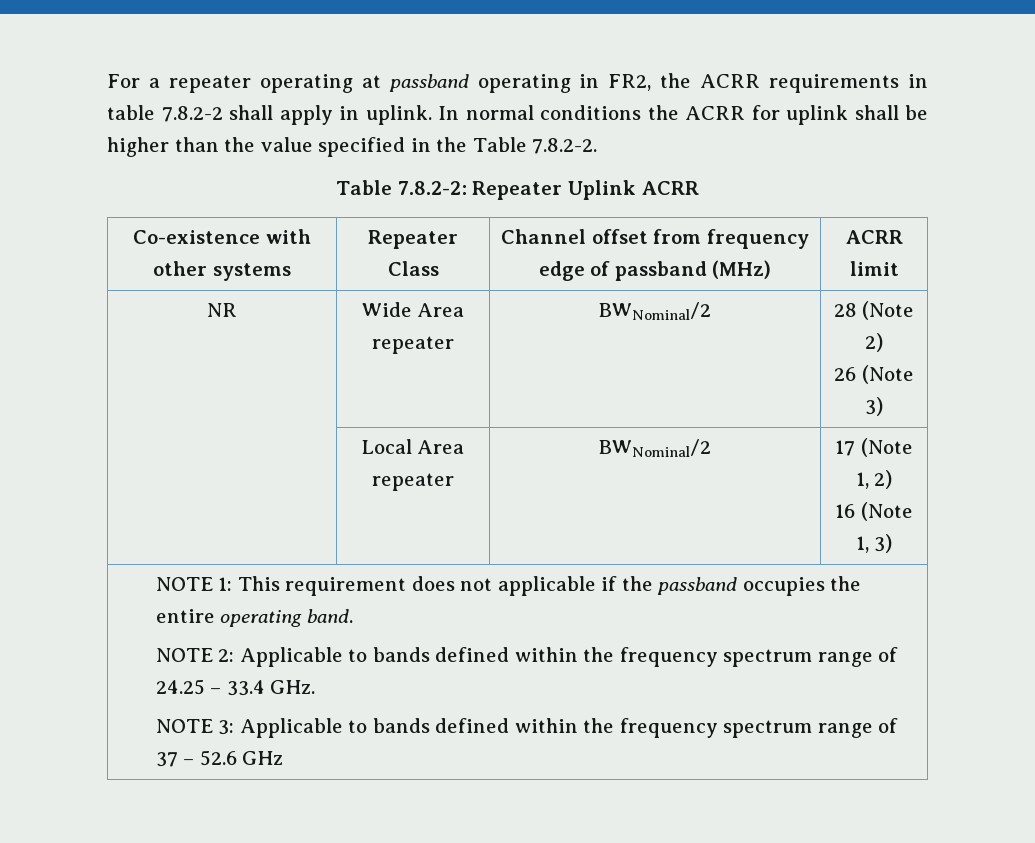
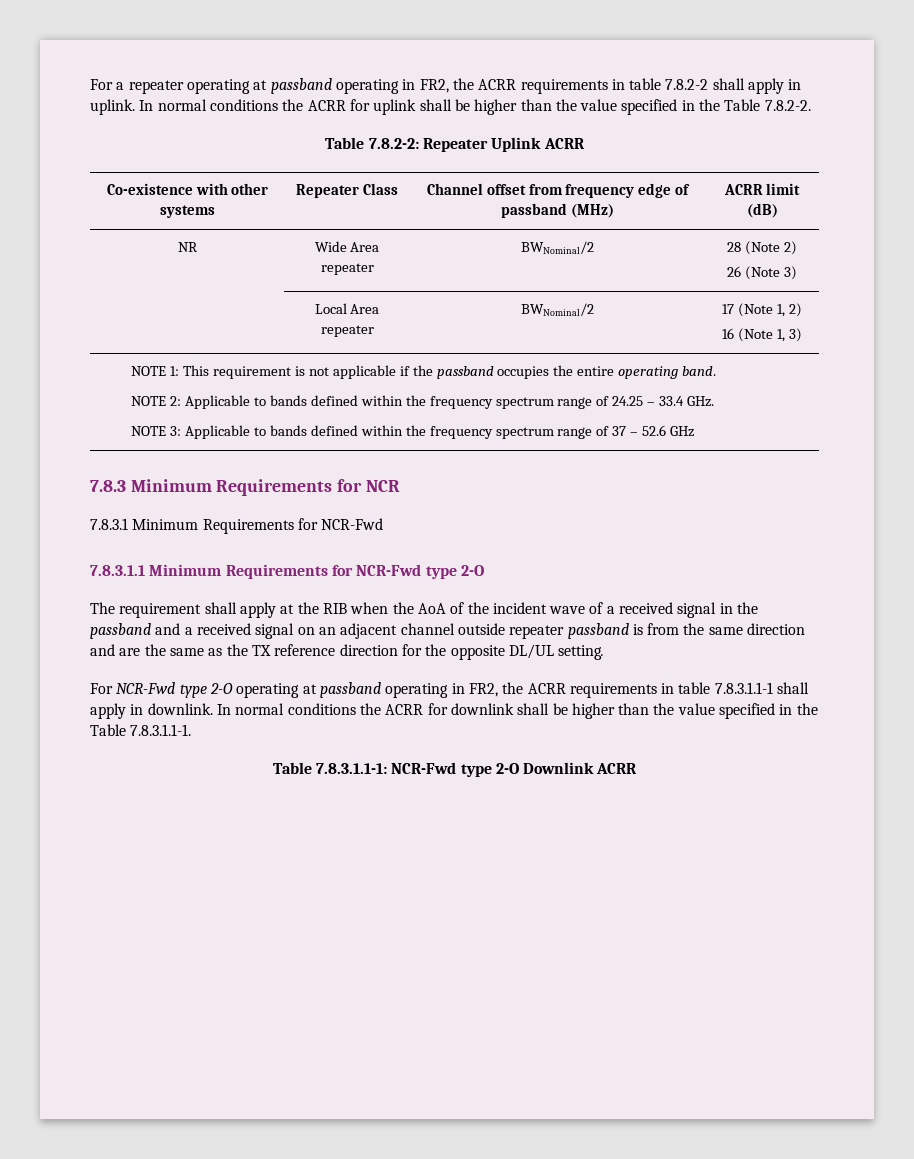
- Co-existence with other systems | Repeater Class | Channel offset from frequency edge of passband (MHz) | ACRR limit
+ Co-existence with other systems | Repeater Class | Channel offset from frequency edge of passband (MHz) | ACRR limit (dB)
- NOTE 1: This requirement does not applicable if the passband occupies the entire operating band.
+ NOTE 1: This requirement is not applicable if the passband occupies the entire operating band.
+ 7.8.3 Minimum Requirements for NCR
+ 7.8.3.1 Minimum Requirements for NCR-Fwd
+ 7.8.3.1.1 Minimum Requirements for NCR-Fwd type 2-O
+ The requirement shall apply at the RIB when the AoA of the incident wave of a received signal in the passband and a received signal on an adjacent channel outside repeater passband is from the same direction and are the same as the TX reference direction for the opposite DL/UL setting.
+ For NCR-Fwd type 2-O operating at passband operating in FR2, the ACRR requirements in table 7.8.3.1.1-1 shall apply in downlink. In normal conditions the ACRR for downlink shall be higher than the value specified in the Table 7.8.3.1.1-1.
+ Table 7.8.3.1.1-1: NCR-Fwd type 2-O Downlink ACRR

